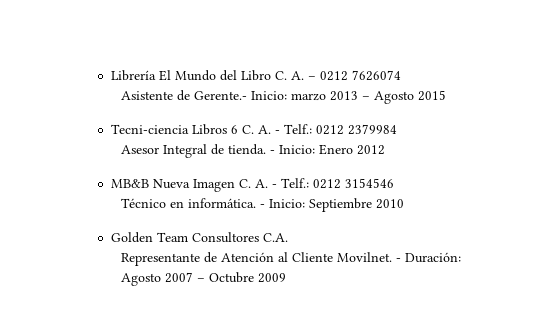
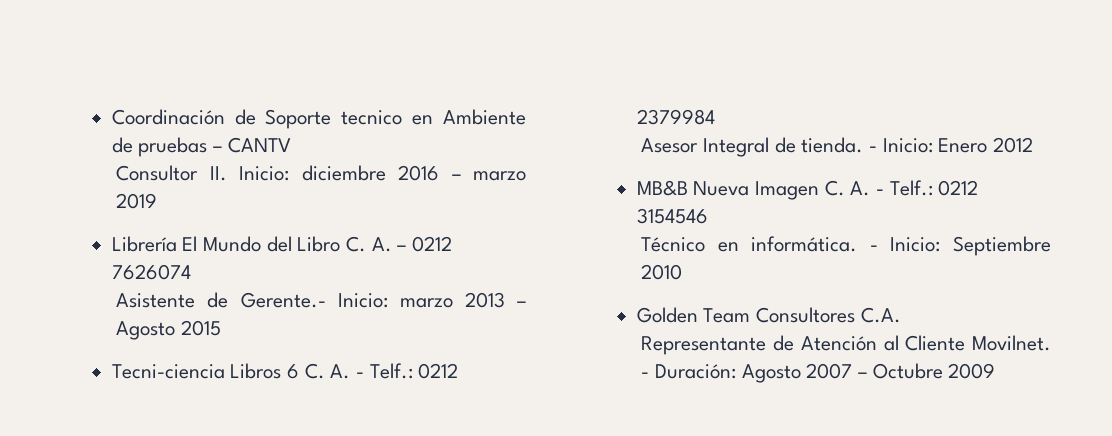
+ Coordinación de Soporte tecnico en Ambiente de pruebas – CANTV
+ Consultor II. Inicio: diciembre 2016 – marzo 2019

